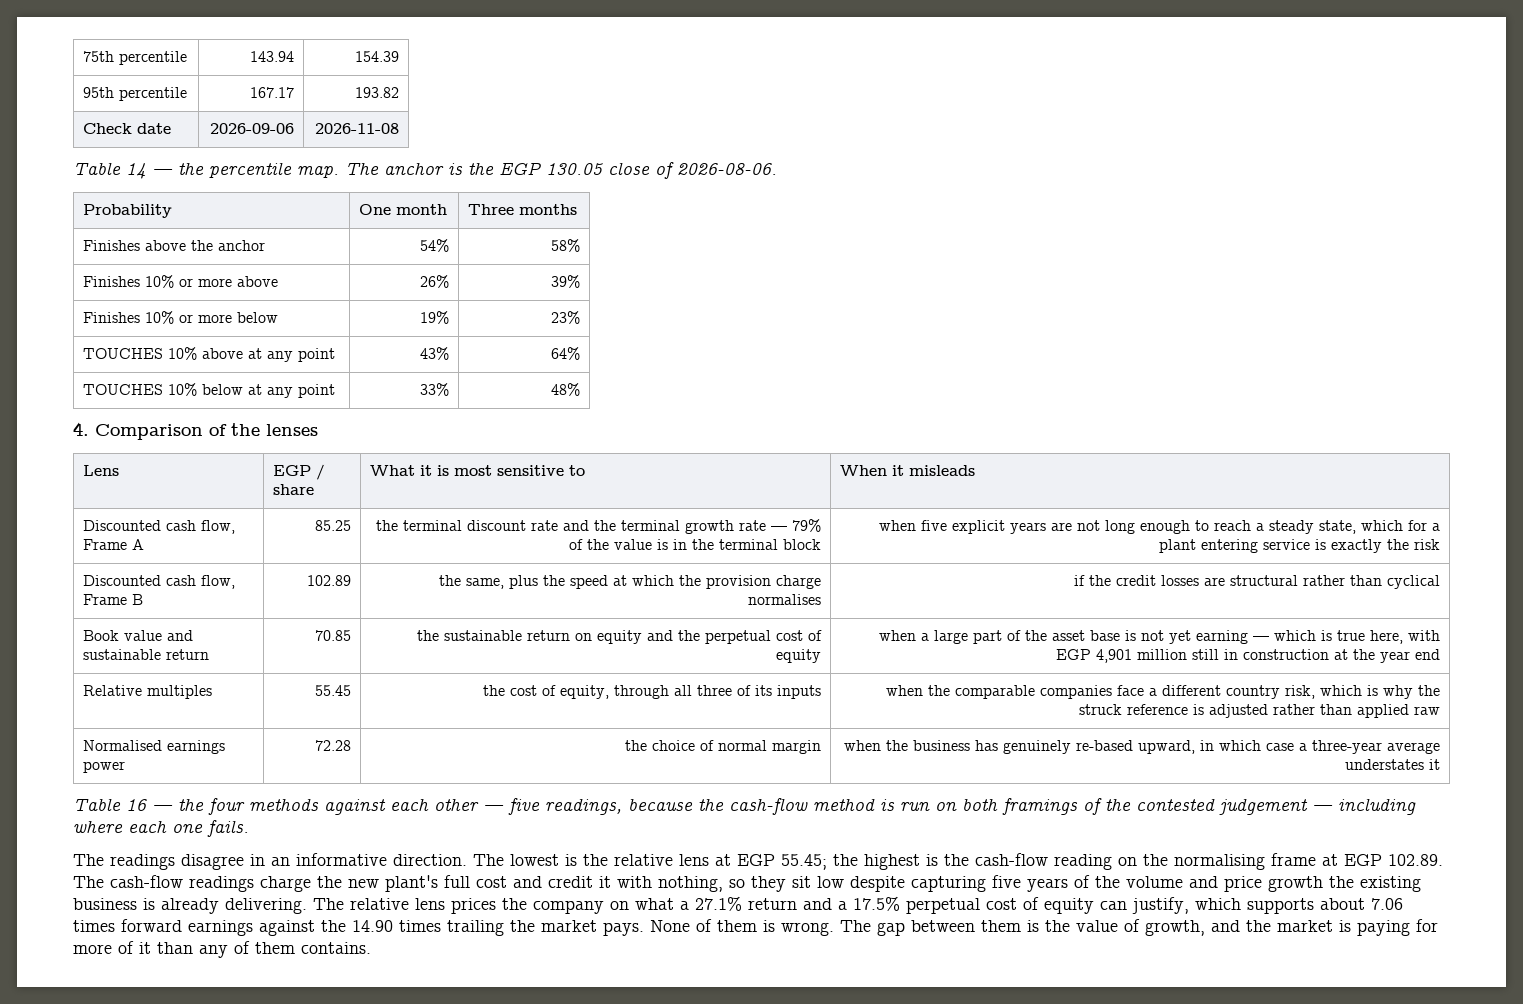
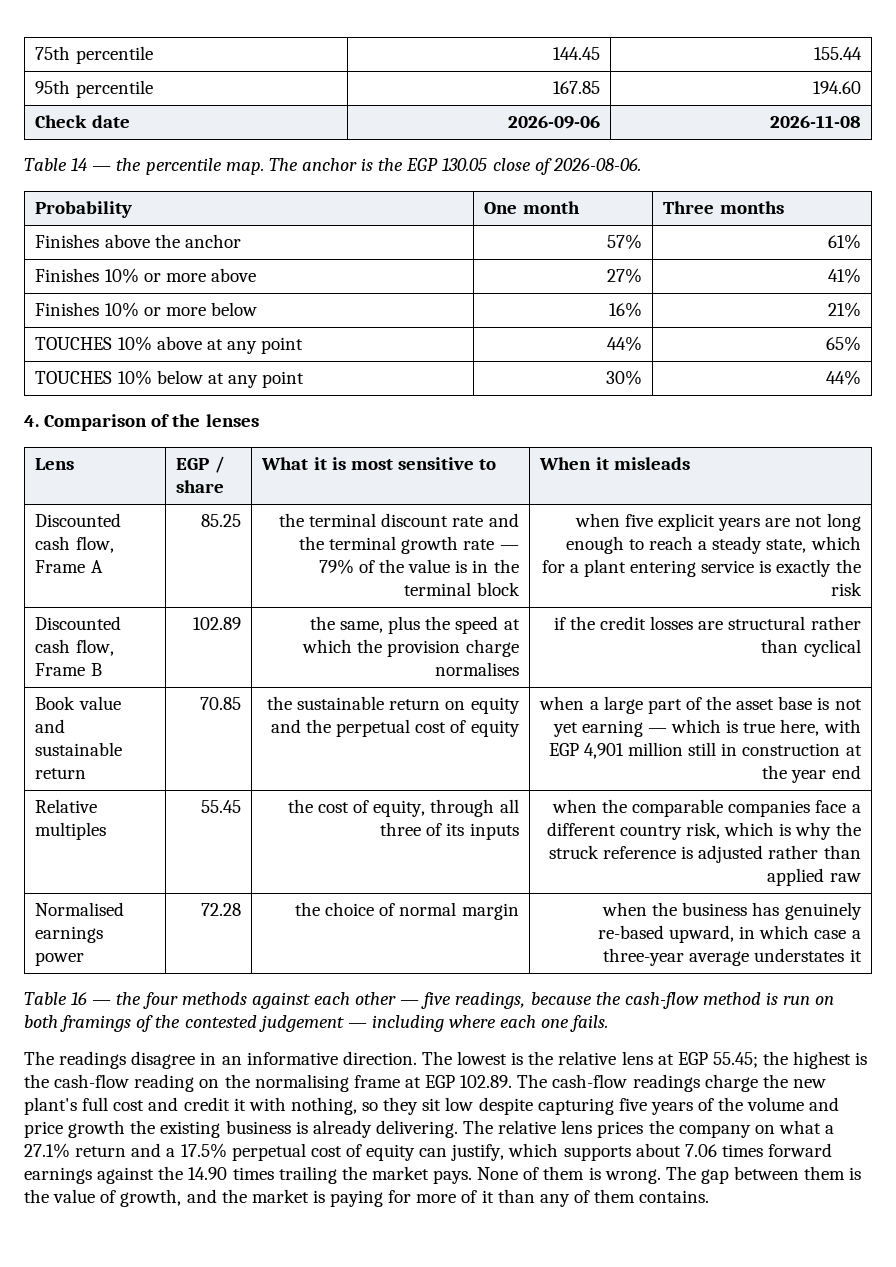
- 75th percentile | 143.94 | 154.39
+ 75th percentile | 144.45 | 155.44
- 95th percentile | 167.17 | 193.82
+ 95th percentile | 167.85 | 194.60
- Finishes above the anchor | 54% | 58%
+ Finishes above the anchor | 57% | 61%
- Finishes 10% or more above | 26% | 39%
+ Finishes 10% or more above | 27% | 41%
- Finishes 10% or more below | 19% | 23%
+ Finishes 10% or more below | 16% | 21%
- TOUCHES 10% above at any point | 43% | 64%
+ TOUCHES 10% above at any point | 44% | 65%
- TOUCHES 10% below at any point | 33% | 48%
+ TOUCHES 10% below at any point | 30% | 44%

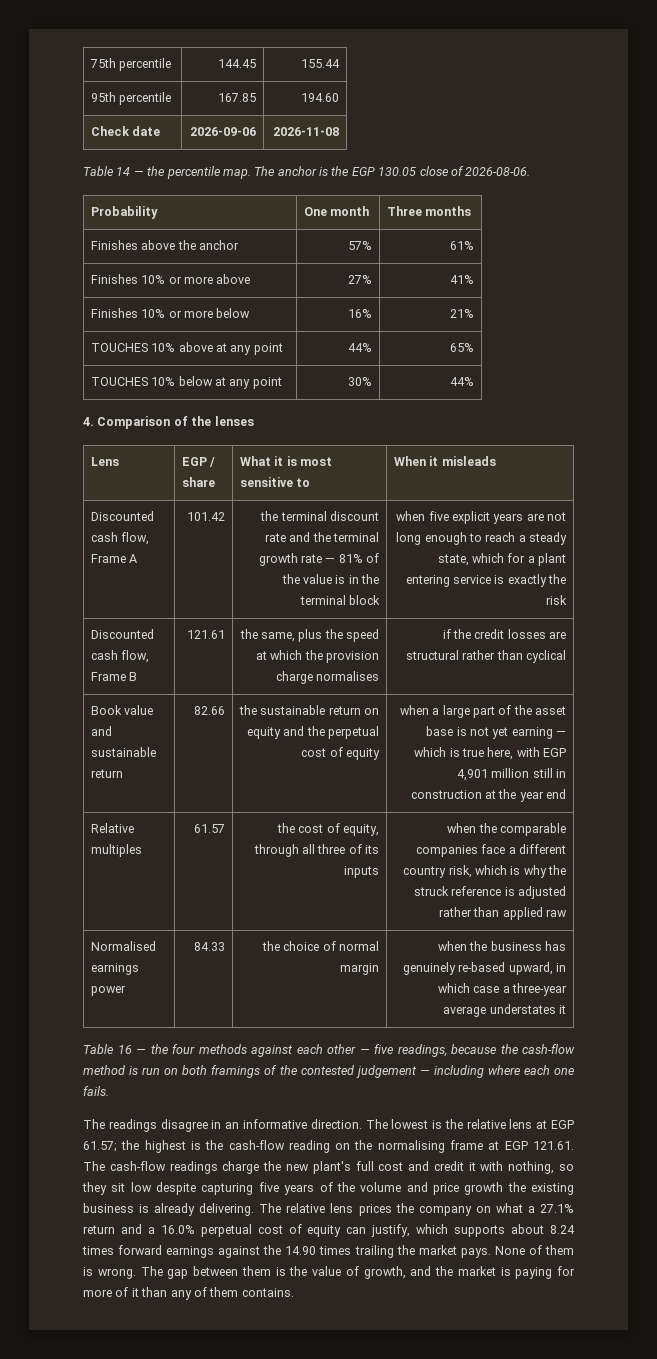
- 85.25
+ 101.42
- the terminal discount rate and the terminal growth rate — 79% of the value is in the terminal block
+ the terminal discount rate and the terminal growth rate — 81% of the value is in the terminal block
- Discounted cash flow, Frame B | 102.89 | the same, plus the speed at which the provision charge normalises | if the credit losses are structural rather than cyclical
+ Discounted cash flow, Frame B | 121.61 | the same, plus the speed at which the provision charge normalises | if the credit losses are structural rather than cyclical
- 70.85
+ 82.66
- Relative multiples | 55.45 | the cost of equity, through all three of its inputs | when the comparable companies face a different country risk, which is why the struck reference is adjusted rather than applied raw
+ Relative multiples | 61.57 | the cost of equity, through all three of its inputs | when the comparable companies face a different country risk, which is why the struck reference is adjusted rather than applied raw
- Normalised earnings power | 72.28 | the choice of normal margin | when the business has genuinely re-based upward, in which case a three-year average understates it
+ Normalised earnings power | 84.33 | the choice of normal margin | when the business has genuinely re-based upward, in which case a three-year average understates it
- The lowest is the relative lens at EGP 55.45; the highest is the cash-flow reading on the normalising frame at EGP 102.89. The cash-flow readings charge the new plant's full cost and credit it with nothing, so they sit low despite capturing five years of the volume and price growth the existing business is already delivering.
+ The lowest is the relative lens at EGP 61.57; the highest is the cash-flow reading on the normalising frame at EGP 121.61. The cash-flow readings charge the new plant's full cost and credit it with nothing, so they sit low despite capturing five years of the volume and price growth the existing business is already delivering.
- The relative lens prices the company on what a 27.1% return and a 17.5% perpetual cost of equity can justify, which supports about 7.06 times forward earnings against the 14.90 times trailing the market pays.
+ The relative lens prices the company on what a 27.1% return and a 16.0% perpetual cost of equity can justify, which supports about 8.24 times forward earnings against the 14.90 times trailing the market pays.

